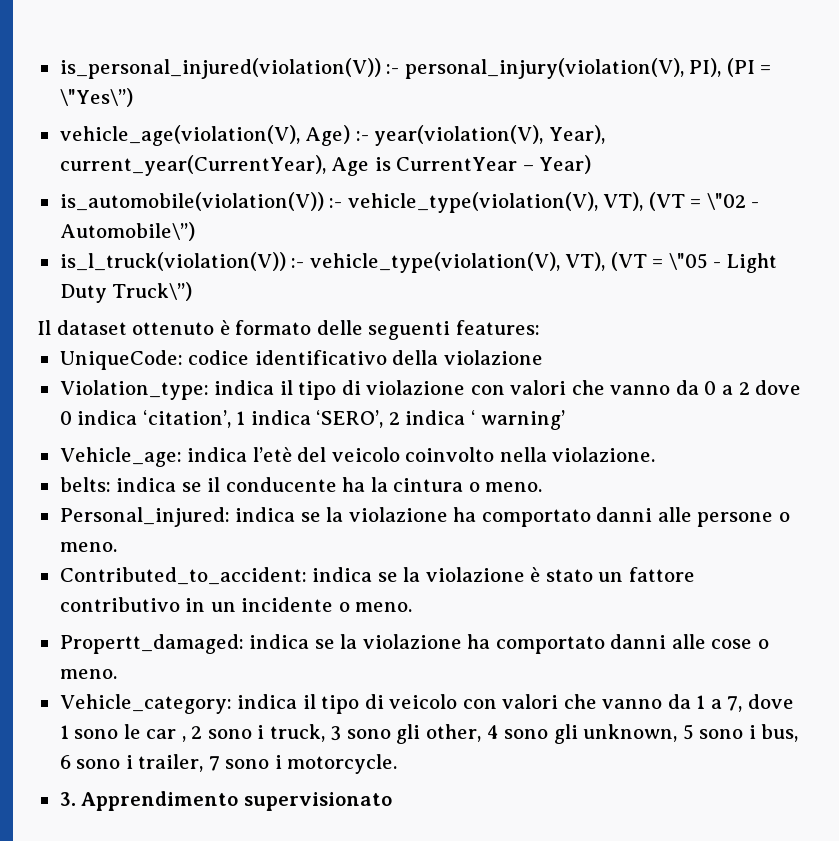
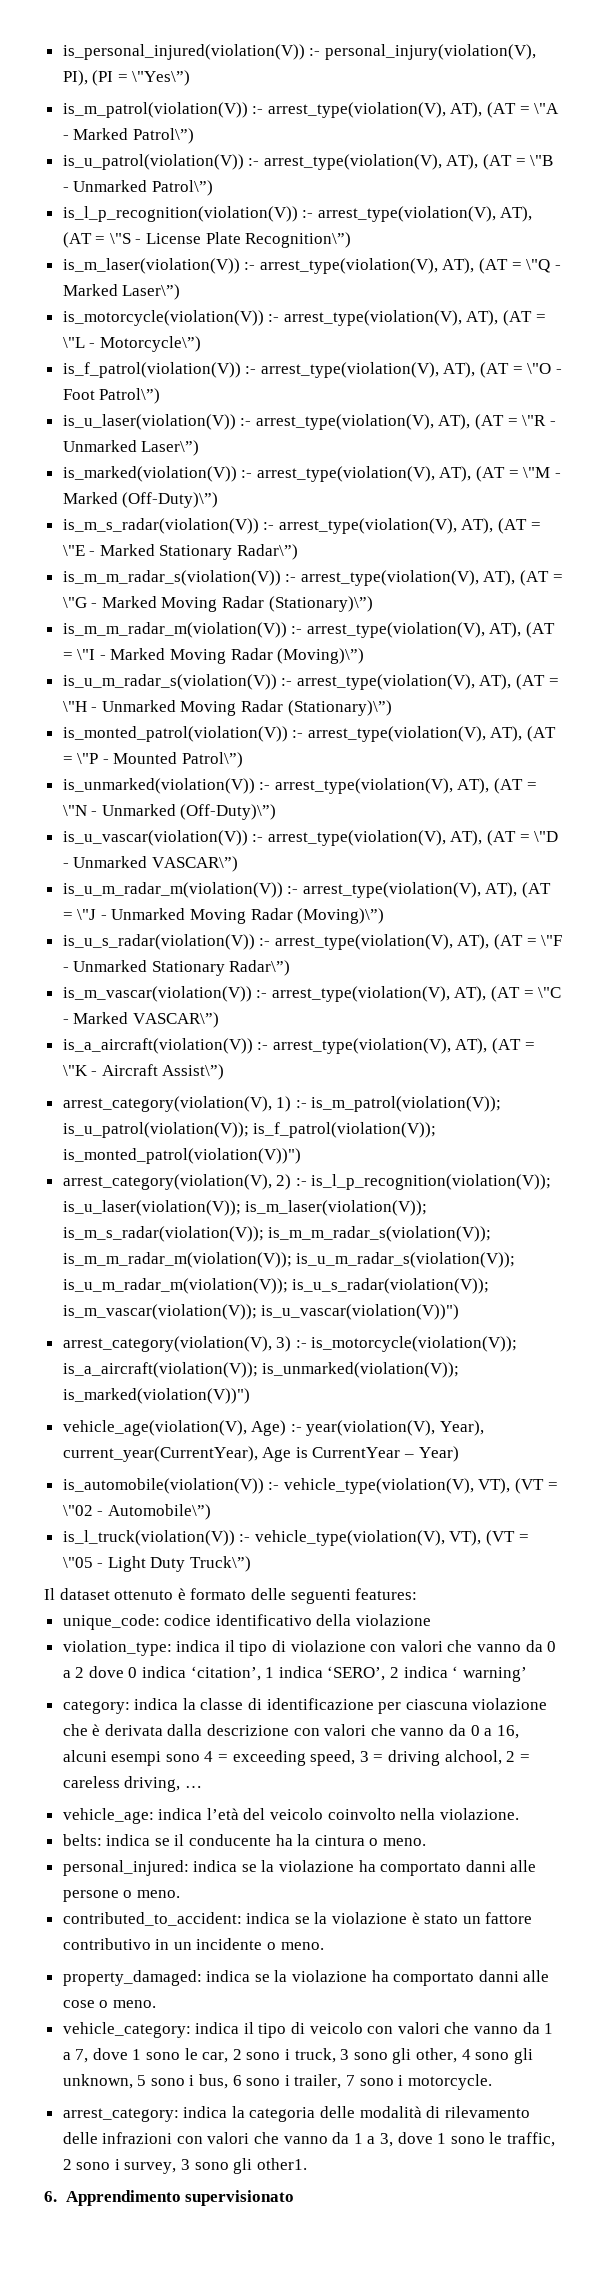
+ is_m_patrol(violation(V)) :- arrest_type(violation(V), AT), (AT = \"A - Marked Patrol\”)
+ is_u_patrol(violation(V)) :- arrest_type(violation(V), AT), (AT = \"B - Unmarked Patrol\”)
+ is_l_p_recognition(violation(V)) :- arrest_type(violation(V), AT), (AT = \"S - License Plate Recognition\”)
+ is_m_laser(violation(V)) :- arrest_type(violation(V), AT), (AT = \"Q - Marked Laser\”)
+ is_motorcycle(violation(V)) :- arrest_type(violation(V), AT), (AT = \"L - Motorcycle\”)
+ is_f_patrol(violation(V)) :- arrest_type(violation(V), AT), (AT = \"O - Foot Patrol\”)
+ is_u_laser(violation(V)) :- arrest_type(violation(V), AT), (AT = \"R - Unmarked Laser\”)
+ is_marked(violation(V)) :- arrest_type(violation(V), AT), (AT = \"M - Marked (Off-Duty)\”)
+ is_m_s_radar(violation(V)) :- arrest_type(violation(V), AT), (AT = \"E - Marked Stationary Radar\”)
+ is_m_m_radar_s(violation(V)) :- arrest_type(violation(V), AT), (AT = \"G - Marked Moving Radar (Stationary)\”)
+ is_m_m_radar_m(violation(V)) :- arrest_type(violation(V), AT), (AT = \"I - Marked Moving Radar (Moving)\”)
+ is_u_m_radar_s(violation(V)) :- arrest_type(violation(V), AT), (AT = \"H - Unmarked Moving Radar (Stationary)\”)
+ is_monted_patrol(violation(V)) :- arrest_type(violation(V), AT), (AT = \"P - Mounted Patrol\”)
+ is_unmarked(violation(V)) :- arrest_type(violation(V), AT), (AT = \"N - Unmarked (Off-Duty)\”)
+ is_u_vascar(violation(V)) :- arrest_type(violation(V), AT), (AT = \"D - Unmarked VASCAR\”)
+ is_u_m_radar_m(violation(V)) :- arrest_type(violation(V), AT), (AT = \"J - Unmarked Moving Radar (Moving)\”)
+ is_u_s_radar(violation(V)) :- arrest_type(violation(V), AT), (AT = \"F - Unmarked Stationary Radar\”)
+ is_m_vascar(violation(V)) :- arrest_type(violation(V), AT), (AT = \"C - Marked VASCAR\”)
+ is_a_aircraft(violation(V)) :- arrest_type(violation(V), AT), (AT = \"K - Aircraft Assist\”)
+ arrest_category(violation(V), 1) :- is_m_patrol(violation(V)); is_u_patrol(violation(V)); is_f_patrol(violation(V)); is_monted_patrol(violation(V))")
+ arrest_category(violation(V), 2) :- is_l_p_recognition(violation(V)); is_u_laser(violation(V)); is_m_laser(violation(V)); is_m_s_radar(violation(V)); is_m_m_radar_s(violation(V)); is_m_m_radar_m(violation(V)); is_u_m_radar_s(violation(V)); is_u_m_radar_m(violation(V)); is_u_s_radar(violation(V)); is_m_vascar(violation(V)); is_u_vascar(violation(V))")
+ arrest_category(violation(V), 3) :- is_motorcycle(violation(V)); is_a_aircraft(violation(V)); is_unmarked(violation(V)); is_marked(violation(V))")
- UniqueCode: codice identificativo della violazione
+ unique_code: codice identificativo della violazione
- Violation_type: indica il tipo di violazione con valori che vanno da 0 a 2 dove 0 indica ‘citation’, 1 indica ‘SERO’, 2 indica ‘ warning’
+ violation_type: indica il tipo di violazione con valori che vanno da 0 a 2 dove 0 indica ‘citation’, 1 indica ‘SERO’, 2 indica ‘ warning’
- Vehicle_age: indica l’etè del veicolo coinvolto nella violazione.
+ category: indica la classe di identificazione per ciascuna violazione che è derivata dalla descrizione con valori che vanno da 0 a 16, alcuni esempi sono 4 = exceeding speed, 3 = driving alchool, 2 = careless driving, …
+ vehicle_age: indica l’età del veicolo coinvolto nella violazione.
- Personal_injured: indica se la violazione ha comportato danni alle persone o meno.
+ personal_injured: indica se la violazione ha comportato danni alle persone o meno.
- Contributed_to_accident: indica se la violazione è stato un fattore contributivo in un incidente o meno.
+ contributed_to_accident: indica se la violazione è stato un fattore contributivo in un incidente o meno.
- Propertt_damaged: indica se la violazione ha comportato danni alle cose o meno.
+ property_damaged: indica se la violazione ha comportato danni alle cose o meno.
- Vehicle_category: indica il tipo di veicolo con valori che vanno da 1 a 7, dove 1 sono le car , 2 sono i truck, 3 sono gli other, 4 sono gli unknown, 5 sono i bus, 6 sono i trailer, 7 sono i motorcycle.
+ vehicle_category: indica il tipo di veicolo con valori che vanno da 1 a 7, dove 1 sono le car, 2 sono i truck, 3 sono gli other, 4 sono gli unknown, 5 sono i bus, 6 sono i trailer, 7 sono i motorcycle.
- 3. Apprendimento supervisionato
+ arrest_category: indica la categoria delle modalità di rilevamento delle infrazioni con valori che vanno da 1 a 3, dove 1 sono le traffic, 2 sono i survey, 3 sono gli other1.
+ 6. Apprendimento supervisionato

